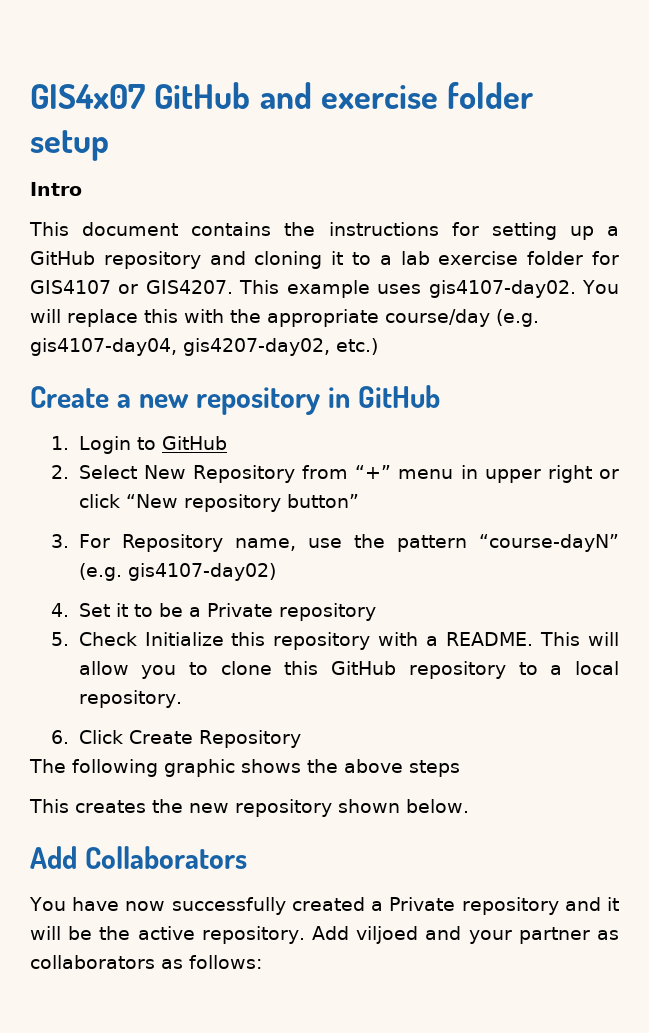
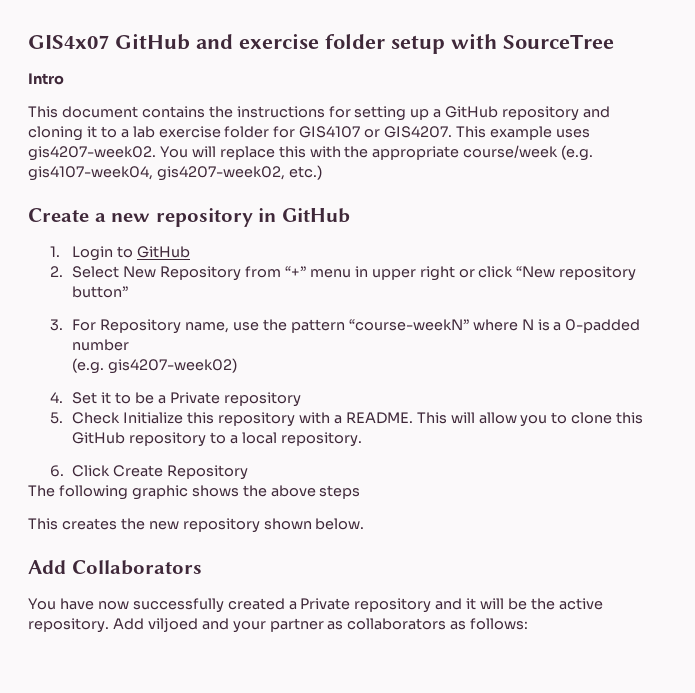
- GIS4x07 GitHub and exercise folder setup
+ GIS4x07 GitHub and exercise folder setup with SourceTree
- This example uses gis4107-day02.
+ This example uses gis4207-week02.
- You will replace this with the appropriate course/day (e.g. gis4107-day04, gis4207-day02, etc.)
+ You will replace this with the appropriate course/week (e.g. gis4107-week04, gis4207-week02, etc.)
- 3. For Repository name, use the pattern “course-dayN” (e.g. gis4107-day02)
+ 3. For Repository name, use the pattern “course-weekN” where N is a 0-padded number
+ (e.g. gis4207-week02)

